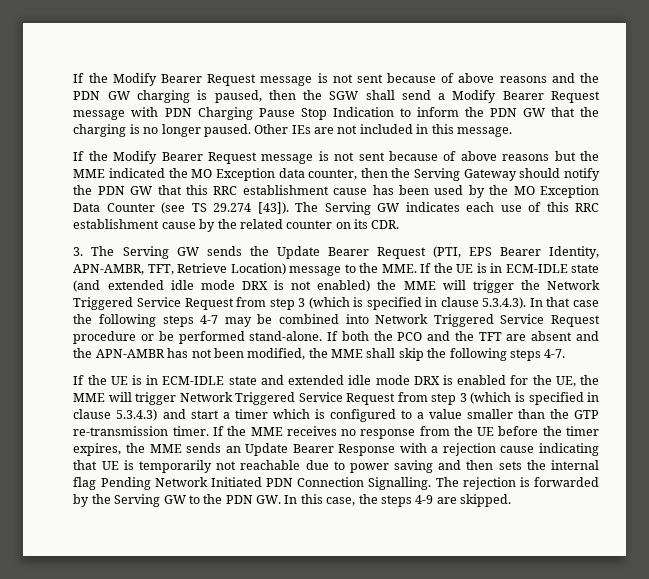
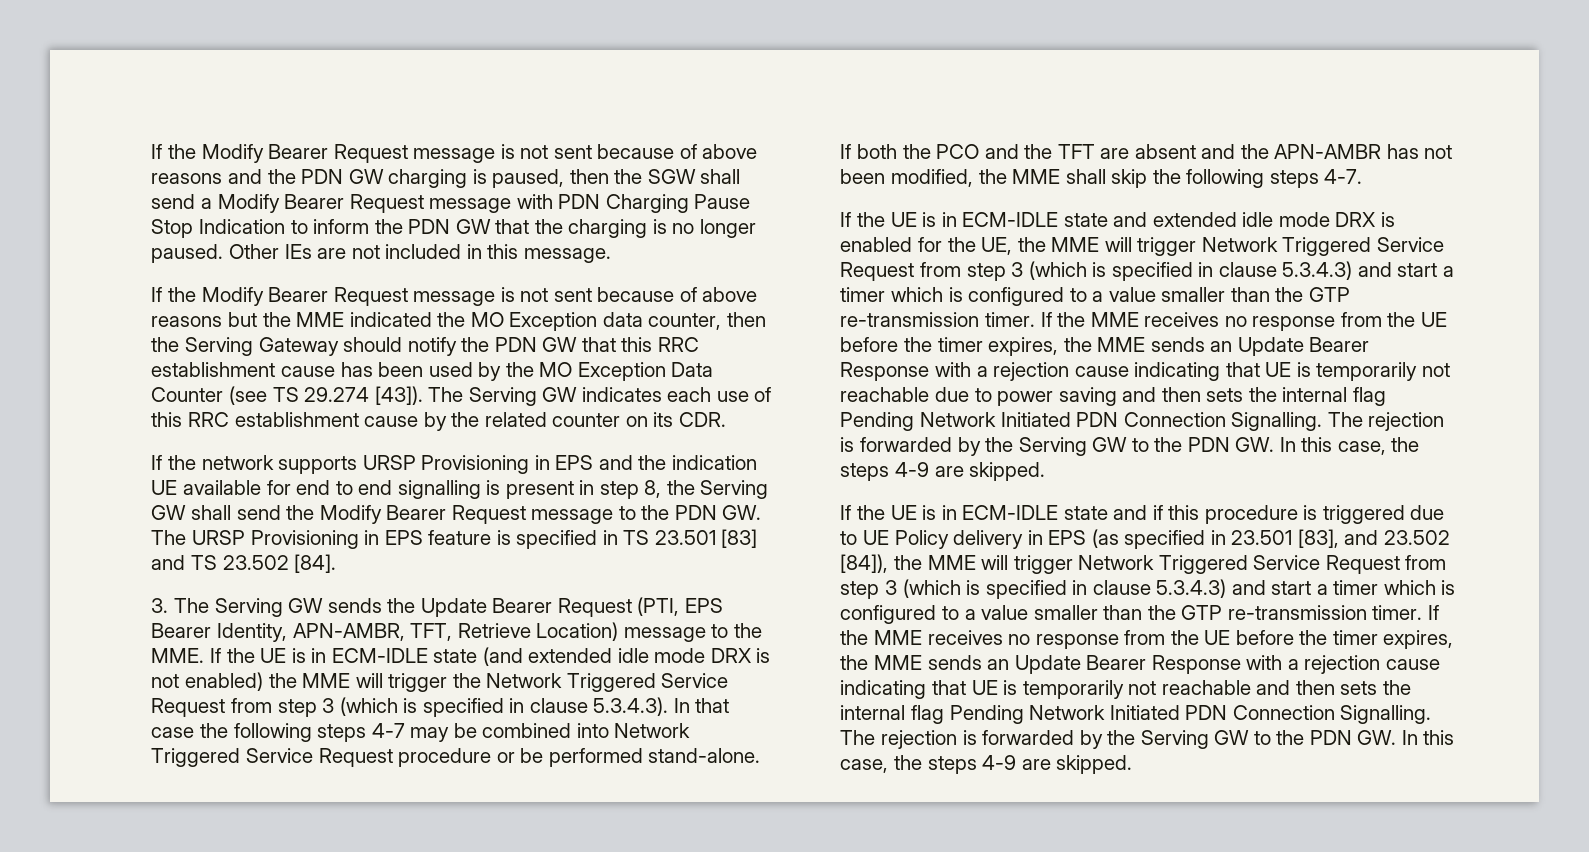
+ If the network supports URSP Provisioning in EPS and the indication UE available for end to end signalling is present in step 8, the Serving GW shall send the Modify Bearer Request message to the PDN GW. The URSP Provisioning in EPS feature is specified in TS 23.501 [83] and TS 23.502 [84].
+ If the UE is in ECM-IDLE state and if this procedure is triggered due to UE Policy delivery in EPS (as specified in 23.501 [83], and 23.502 [84]), the MME will trigger Network Triggered Service Request from step 3 (which is specified in clause 5.3.4.3) and start a timer which is configured to a value smaller than the GTP re-transmission timer. If the MME receives no response from the UE before the timer expires, the MME sends an Update Bearer Response with a rejection cause indicating that UE is temporarily not reachable and then sets the internal flag Pending Network Initiated PDN Connection Signalling. The rejection is forwarded by the Serving GW to the PDN GW. In this case, the steps 4-9 are skipped.

